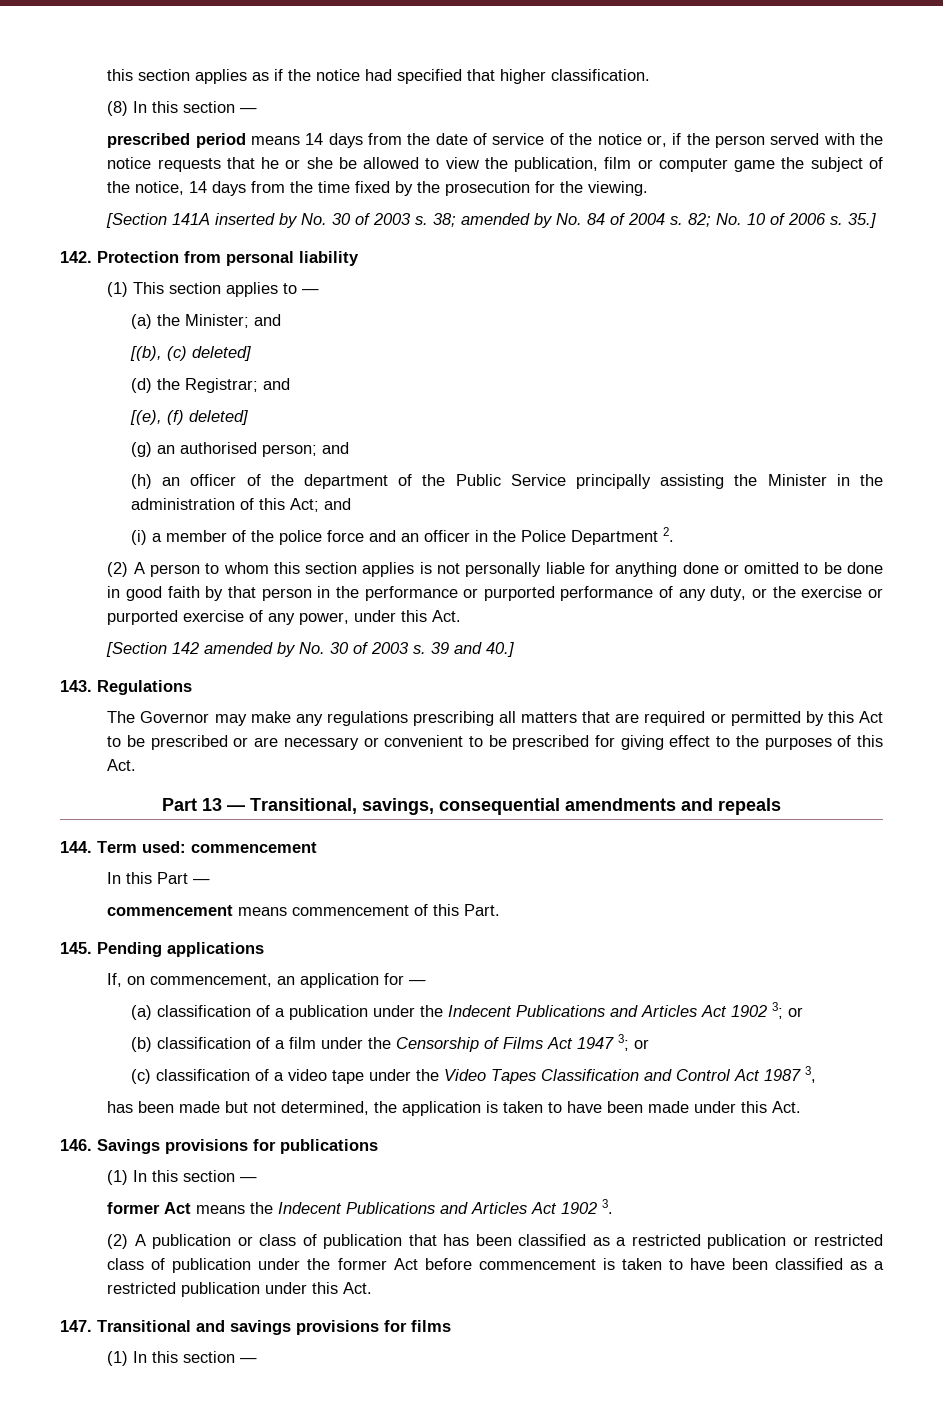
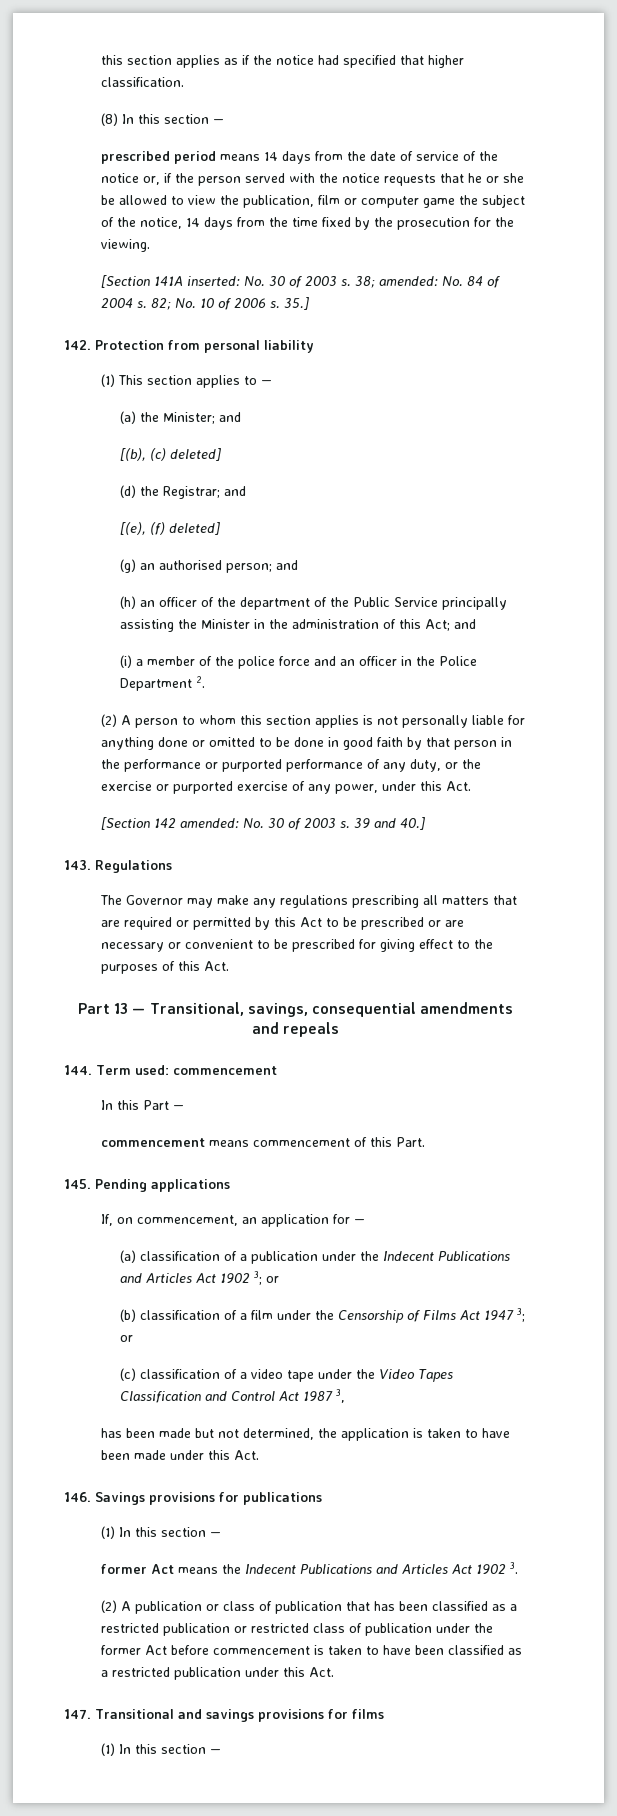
- [Section 141A inserted by No. 30 of 2003 s.
+ [Section 141A inserted: No. 30 of 2003 s.
- 38; amended by No. 84 of 2004 s.
+ 38; amended: No. 84 of 2004 s.
- [Section 142 amended by No. 30 of 2003 s.
+ [Section 142 amended: No. 30 of 2003 s.

